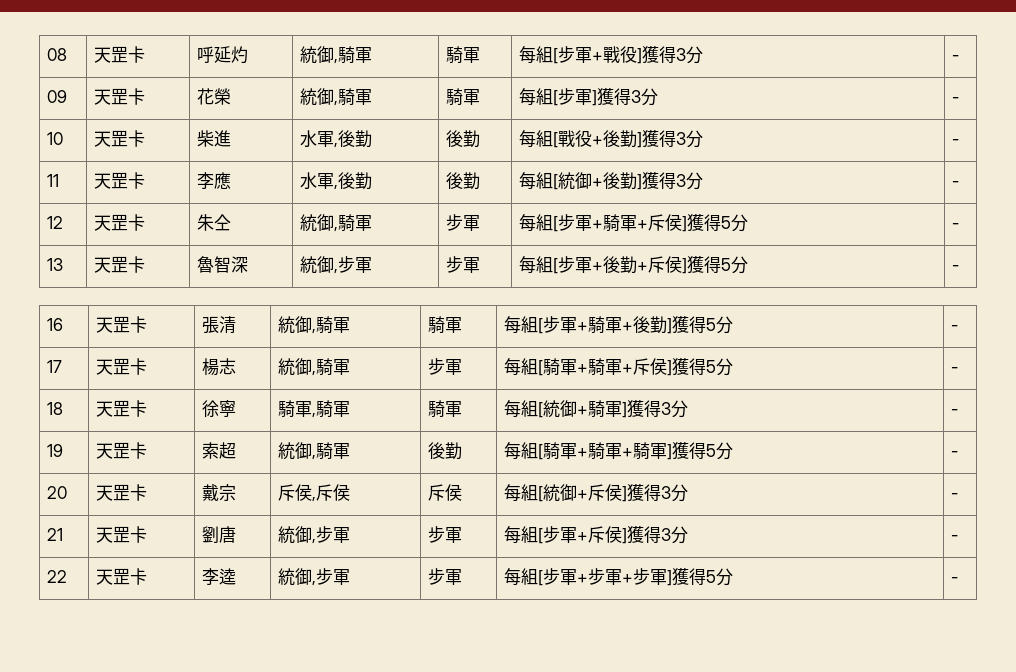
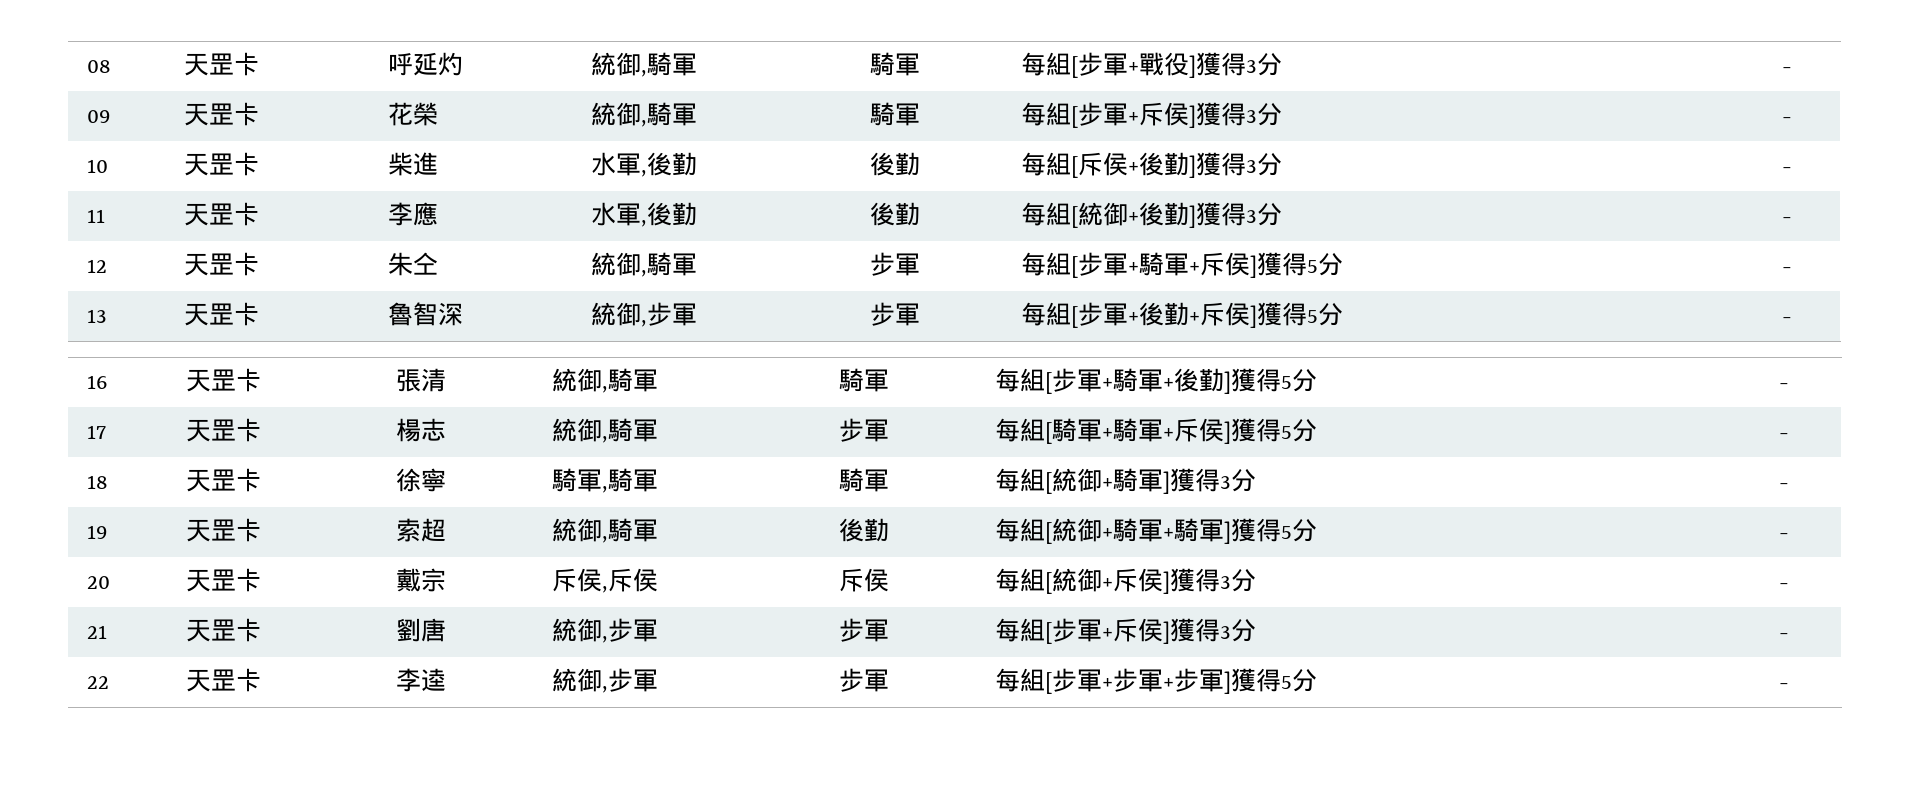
- 09 | 天罡卡 | 花榮 | 統御,騎軍 | 騎軍 | 每組[步軍]獲得3分 | -
+ 09 | 天罡卡 | 花榮 | 統御,騎軍 | 騎軍 | 每組[步軍+斥侯]獲得3分 | -
- 10 | 天罡卡 | 柴進 | 水軍,後勤 | 後勤 | 每組[戰役+後勤]獲得3分 | -
+ 10 | 天罡卡 | 柴進 | 水軍,後勤 | 後勤 | 每組[斥侯+後勤]獲得3分 | -
- 19 | 天罡卡 | 索超 | 統御,騎軍 | 後勤 | 每組[騎軍+騎軍+騎軍]獲得5分 | -
+ 19 | 天罡卡 | 索超 | 統御,騎軍 | 後勤 | 每組[統御+騎軍+騎軍]獲得5分 | -

